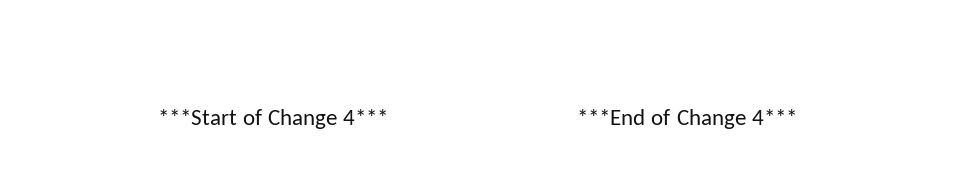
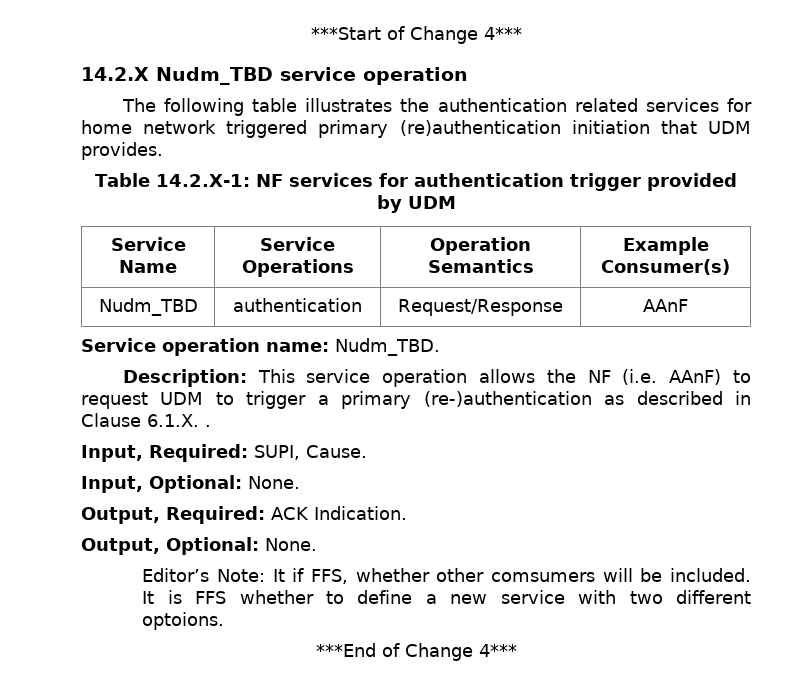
+ 14.2.X Nudm_TBD service operation
+ The following table illustrates the authentication related services for home network triggered primary (re)authentication initiation that UDM provides.
+ Table 14.2.X-1: NF services for authentication trigger provided by UDM
+ Service Name | Service Operations | Operation Semantics | Example Consumer(s)
+ Nudm_TBD | authentication | Request/Response | AAnF
+ Service operation name: Nudm_TBD.
+ Description: This service operation allows the NF (i.e. AAnF) to request UDM to trigger a primary (re-)authentication as described in Clause 6.1.X. .
+ Input, Required: SUPI, Cause.
+ Input, Optional: None.
+ Output, Required: ACK Indication.
+ Output, Optional: None.
+ Editor’s Note: It if FFS, whether other comsumers will be included. It is FFS whether to define a new service with two different optoions.

